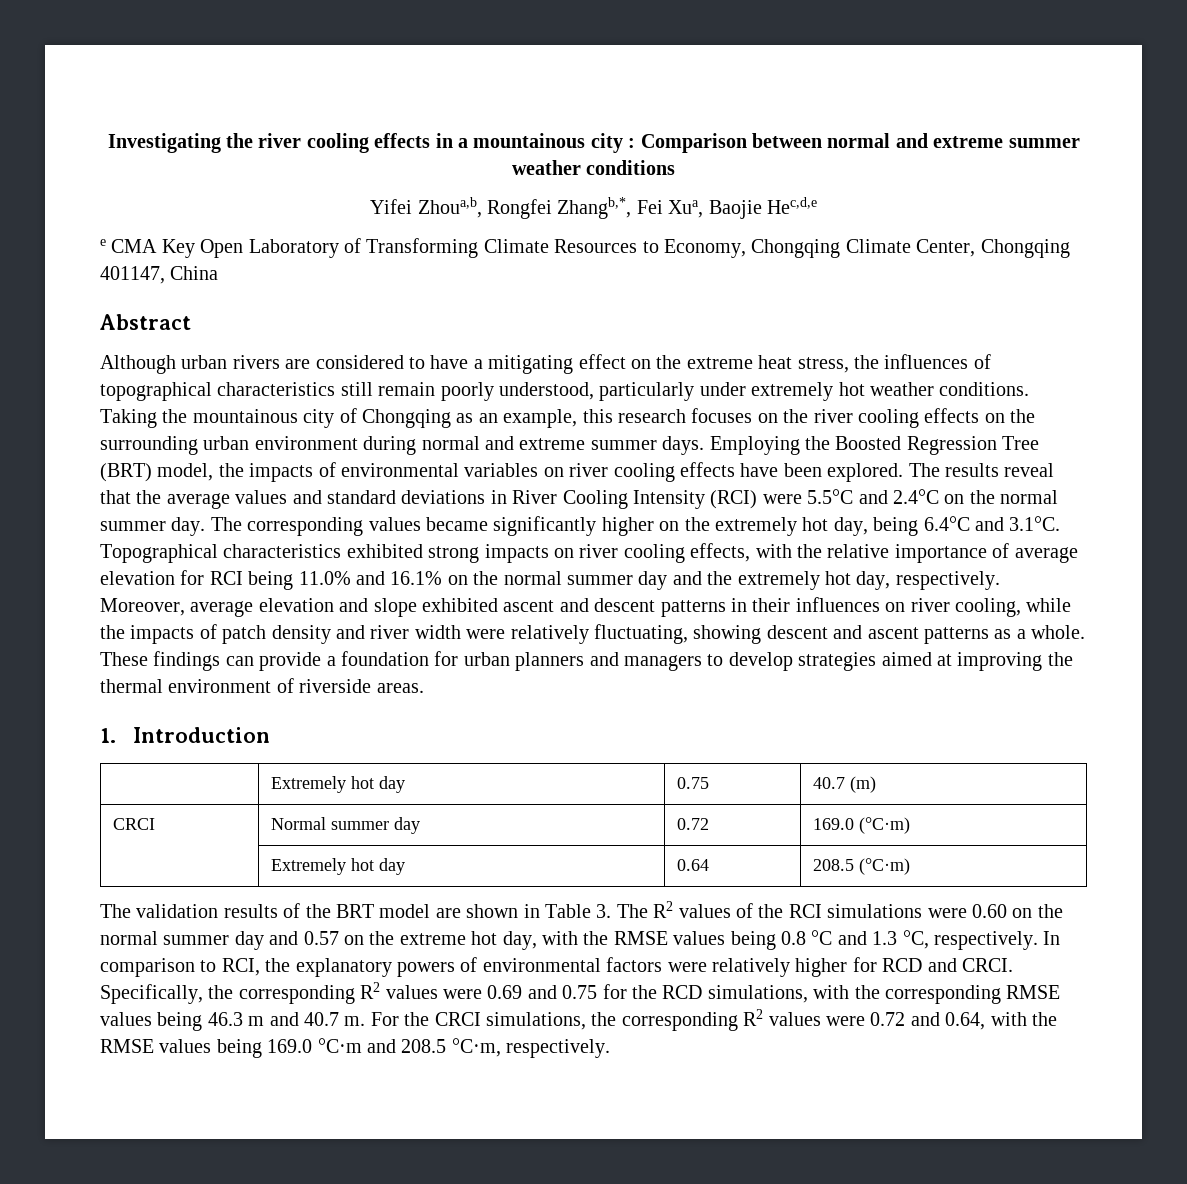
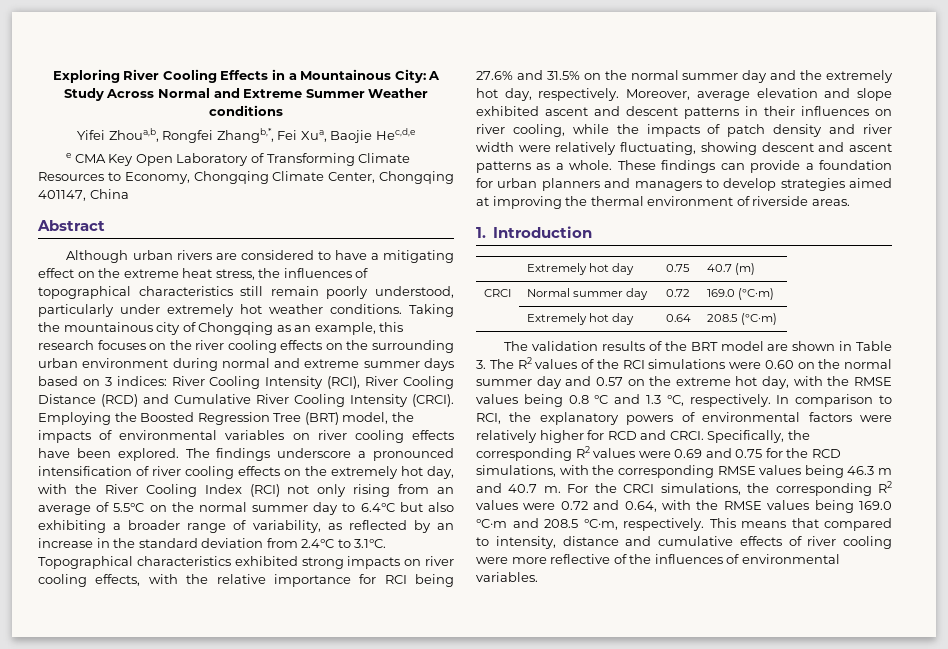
- Investigating the river cooling effects in a mountainous city : Comparison between normal and extreme summer weather conditions
+ Exploring River Cooling Effects in a Mountainous City: A Study Across Normal and Extreme Summer Weather conditions
- Taking the mountainous city of Chongqing as an example, this research focuses on the river cooling effects on the surrounding urban environment during normal and extreme summer days.
+ Taking the mountainous city of Chongqing as an example, this research focuses on the river cooling effects on the surrounding urban environment during normal and extreme summer days based on 3 indices: River Cooling Intensity (RCI), River Cooling Distance (RCD) and Cumulative River Cooling Intensity (CRCI).
- The results reveal that the average values and standard deviations in River Cooling Intensity (RCI) were 5.5°C and 2.4°C on the normal summer day. The corresponding values became significantly higher on the extremely hot day, being 6.4°C and 3.1°C. Topographical characteristics exhibited strong impacts on river cooling effects, with the relative importance of average elevation for RCI being 11.0% and 16.1% on the normal summer day and the extremely hot day, respectively.
+ The findings underscore a pronounced intensification of river cooling effects on the extremely hot day, with the River Cooling Index (RCI) not only rising from an average of 5.5°C on the normal summer day to 6.4°C but also exhibiting a broader range of variability, as reflected by an increase in the standard deviation from 2.4°C to 3.1°C. Topographical characteristics exhibited strong impacts on river cooling effects, with the relative importance for RCI being 27.6% and 31.5% on the normal summer day and the extremely hot day, respectively.
+ This means that compared to intensity, distance and cumulative effects of river cooling were more reflective of the influences of environmental variables.

